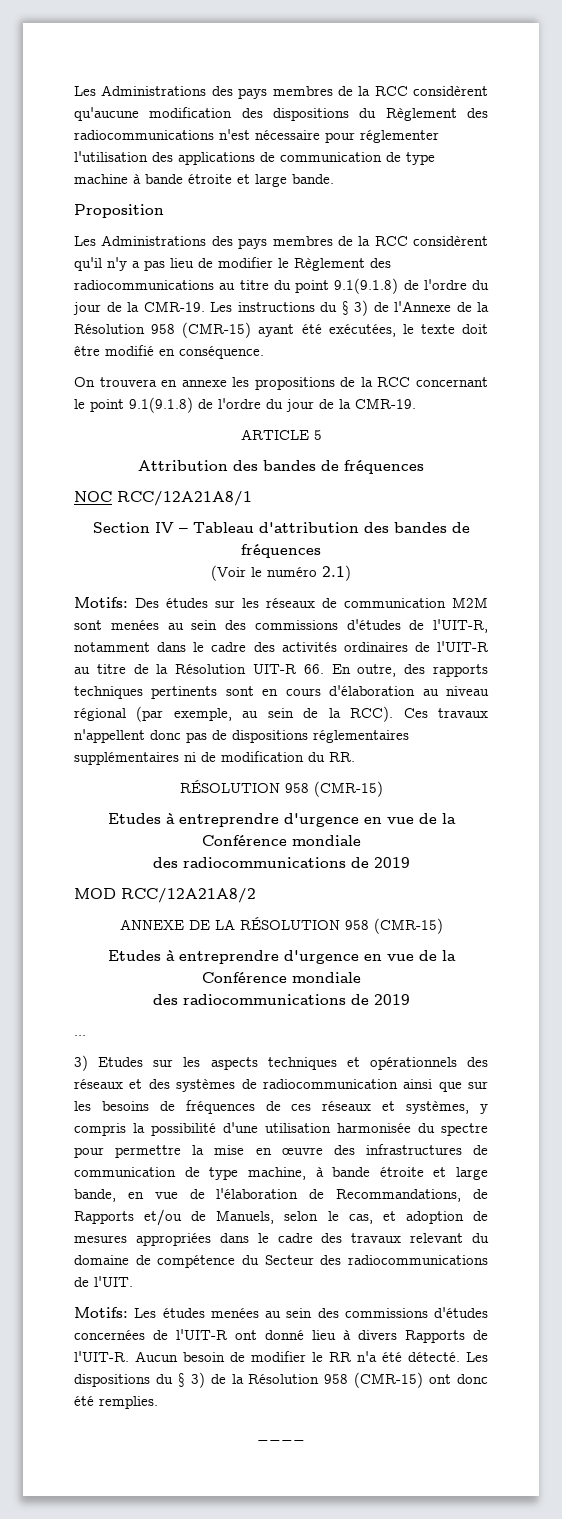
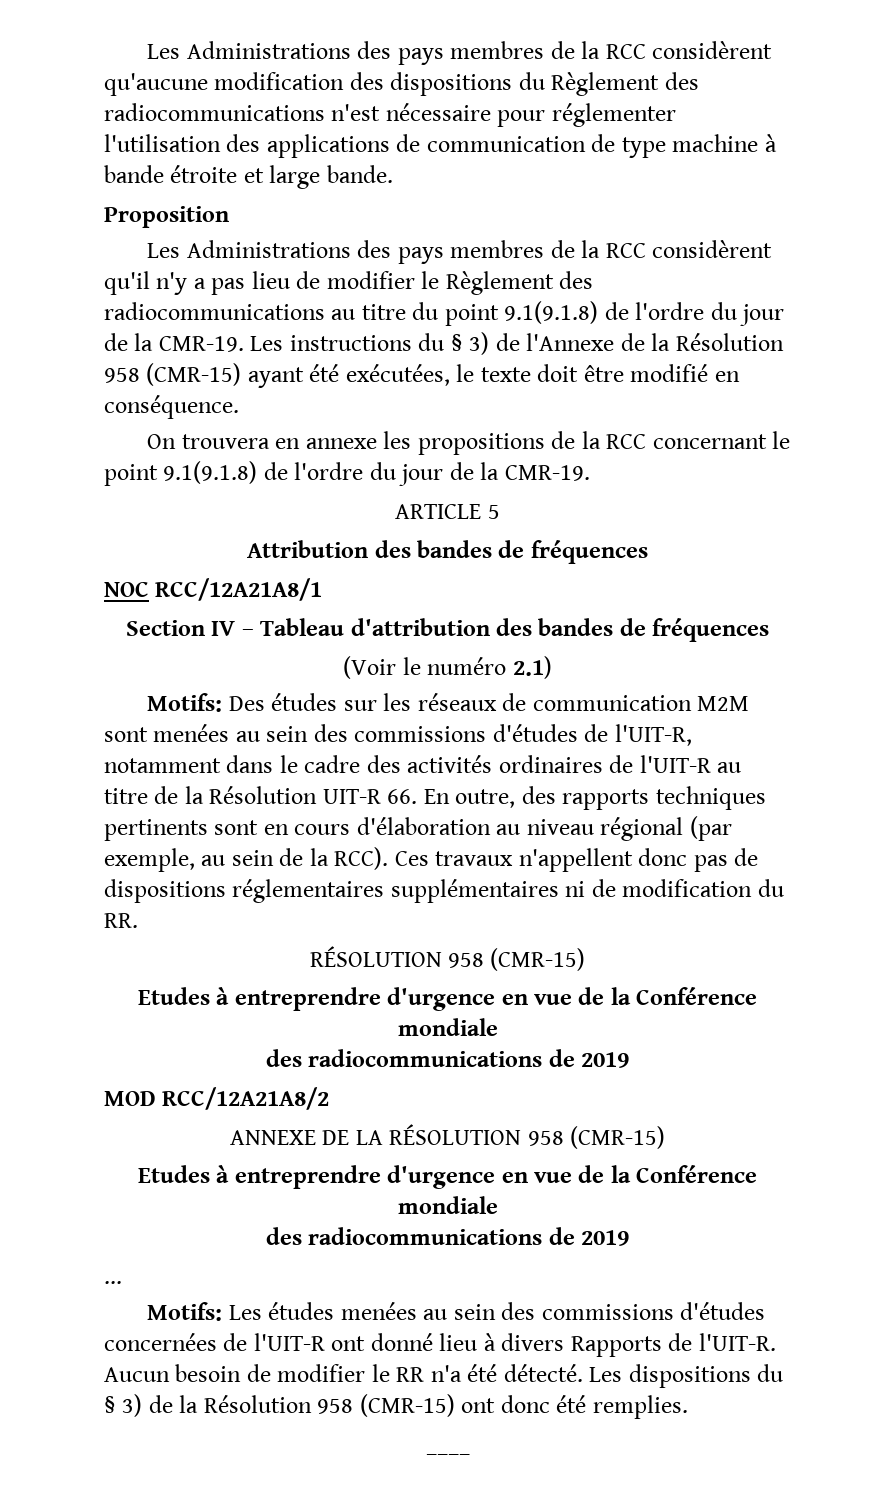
- 3) Etudes sur les aspects techniques et opérationnels des réseaux et des systèmes de radiocommunication ainsi que sur les besoins de fréquences de ces réseaux et systèmes, y compris la possibilité d'une utilisation harmonisée du spectre pour permettre la mise en œuvre des infrastructures de communication de type machine, à bande étroite et large bande, en vue de l'élaboration de Recommandations, de Rapports et/ou de Manuels, selon le cas, et adoption de mesures appropriées dans le cadre des travaux relevant du domaine de compétence du Secteur des radiocommunications de l'UIT.

